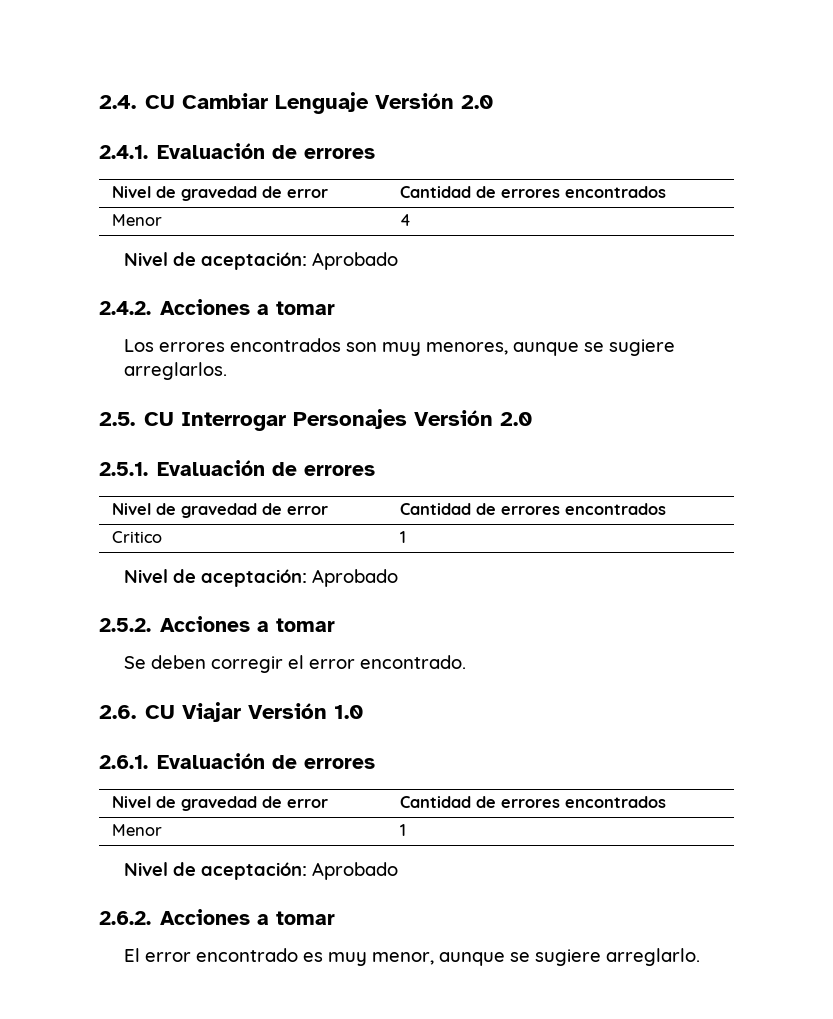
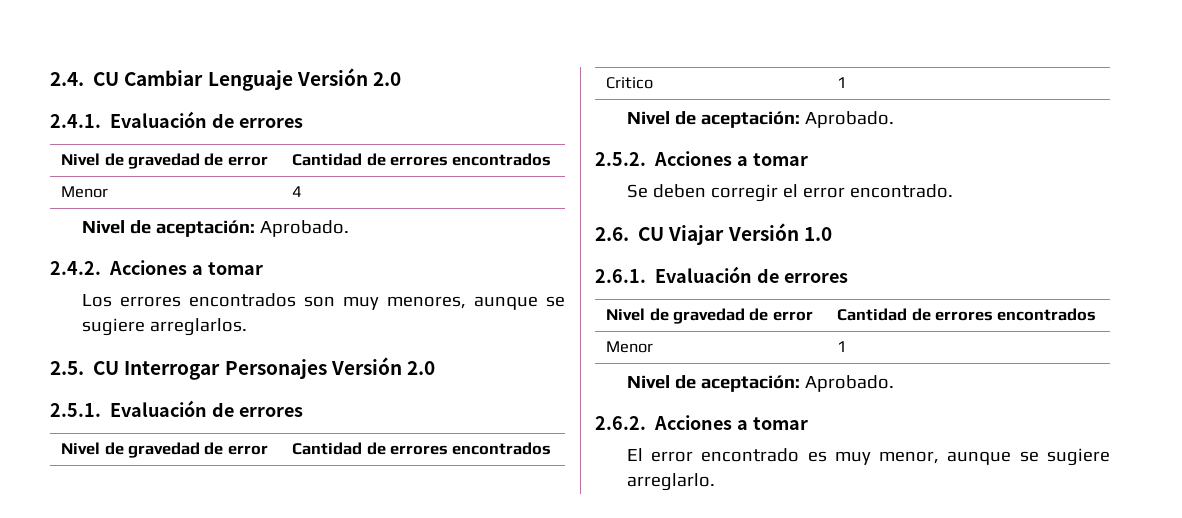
  Menor | 4
- Nivel de aceptación: Aprobado
+ Nivel de aceptación: Aprobado.
  Critico | 1
- Nivel de aceptación: Aprobado
+ Nivel de aceptación: Aprobado.
  Menor | 1
- Nivel de aceptación: Aprobado
+ Nivel de aceptación: Aprobado.

